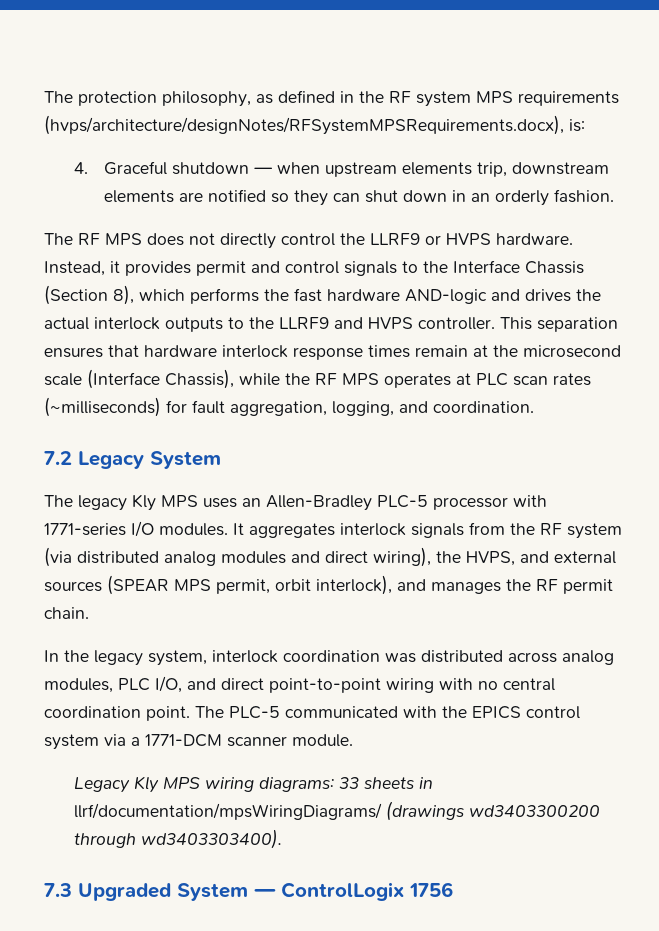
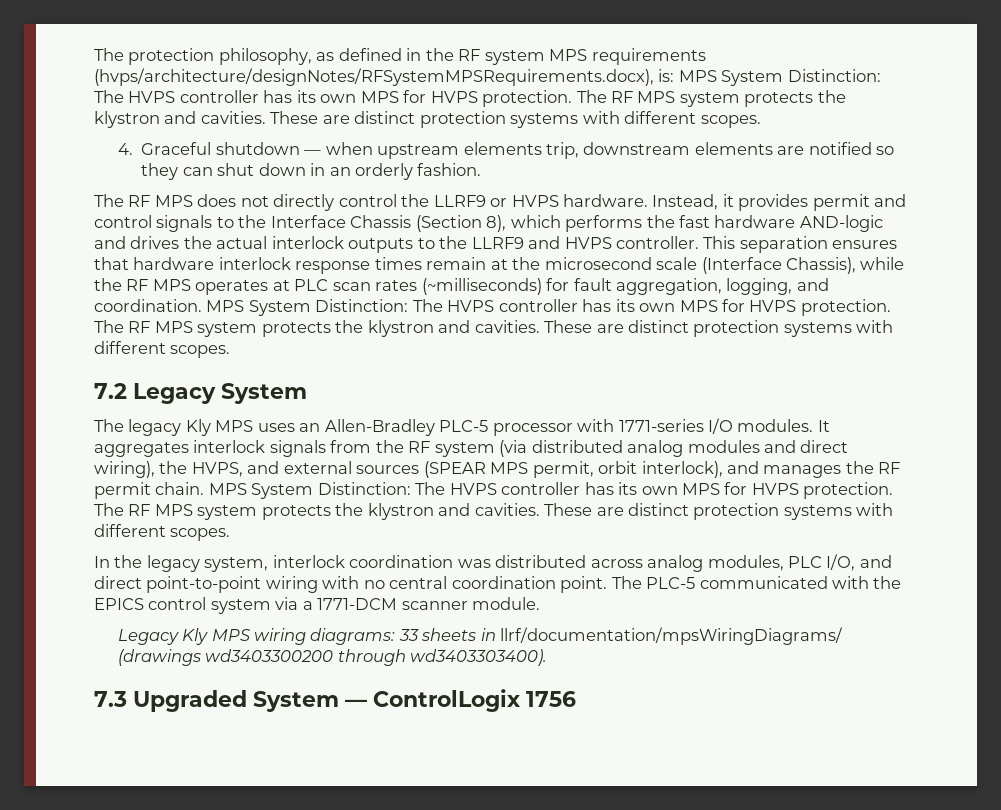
- The protection philosophy, as defined in the RF system MPS requirements (hvps/architecture/designNotes/RFSystemMPSRequirements.docx), is:
+ The protection philosophy, as defined in the RF system MPS requirements (hvps/architecture/designNotes/RFSystemMPSRequirements.docx), is: MPS System Distinction: The HVPS controller has its own MPS for HVPS protection. The RF MPS system protects the klystron and cavities. These are distinct protection systems with different scopes.
- This separation ensures that hardware interlock response times remain at the microsecond scale (Interface Chassis), while the RF MPS operates at PLC scan rates (~milliseconds) for fault aggregation, logging, and coordination.
+ This separation ensures that hardware interlock response times remain at the microsecond scale (Interface Chassis), while the RF MPS operates at PLC scan rates (~milliseconds) for fault aggregation, logging, and coordination. MPS System Distinction: The HVPS controller has its own MPS for HVPS protection. The RF MPS system protects the klystron and cavities. These are distinct protection systems with different scopes.
- It aggregates interlock signals from the RF system (via distributed analog modules and direct wiring), the HVPS, and external sources (SPEAR MPS permit, orbit interlock), and manages the RF permit chain.
+ It aggregates interlock signals from the RF system (via distributed analog modules and direct wiring), the HVPS, and external sources (SPEAR MPS permit, orbit interlock), and manages the RF permit chain. MPS System Distinction: The HVPS controller has its own MPS for HVPS protection. The RF MPS system protects the klystron and cavities. These are distinct protection systems with different scopes.

